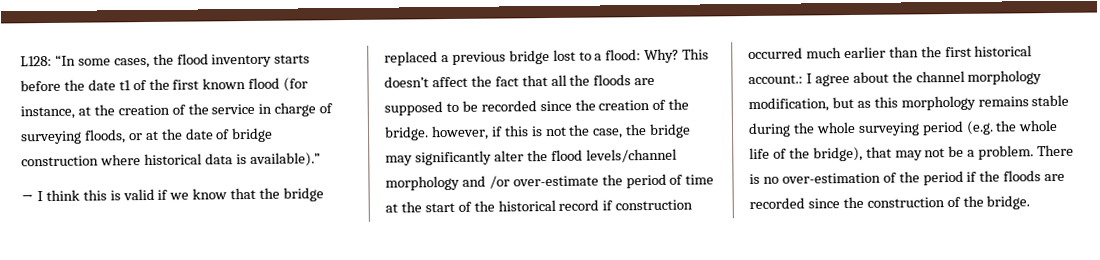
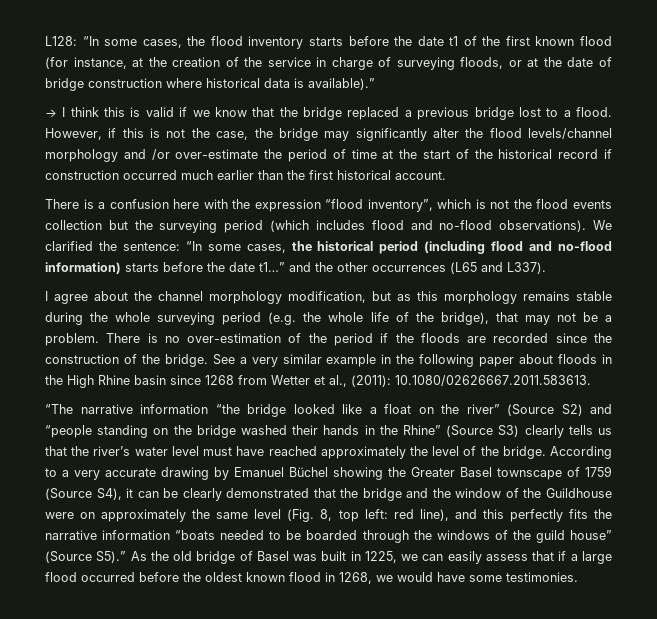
- → I think this is valid if we know that the bridge replaced a previous bridge lost to a flood: Why? This doesn’t affect the fact that all the floods are supposed to be recorded since the creation of the bridge. however, if this is not the case, the bridge may significantly alter the flood levels/channel morphology and /or over-estimate the period of time at the start of the historical record if construction occurred much earlier than the first historical account.: I agree about the channel morphology modification, but as this morphology remains stable during the whole surveying period (e.g. the whole life of the bridge), that may not be a problem.
+ → I think this is valid if we know that the bridge replaced a previous bridge lost to a flood. However, if this is not the case, the bridge may significantly alter the flood levels/channel morphology and /or over-estimate the period of time at the start of the historical record if construction occurred much earlier than the first historical account.
+ There is a confusion here with the expression “flood inventory”, which is not the flood events collection but the surveying period (which includes flood and no-flood observations). We clarified the sentence: “In some cases, the historical period (including flood and no-flood information) starts before the date t1…” and the other occurrences (L65 and L337).
+ I agree about the channel morphology modification, but as this morphology remains stable during the whole surveying period (e.g. the whole life of the bridge), that may not be a problem.
+ See a very similar example in the following paper about floods in the High Rhine basin since 1268 from Wetter et al., (2011): 10.1080/02626667.2011.583613.
+ “The narrative information “the bridge looked like a float on the river” (Source S2) and “people standing on the bridge washed their hands in the Rhine” (Source S3) clearly tells us that the river’s water level must have reached approximately the level of the bridge. According to a very accurate drawing by Emanuel Büchel showing the Greater Basel townscape of 1759 (Source S4), it can be clearly demonstrated that the bridge and the window of the Guildhouse were on approximately the same level (Fig. 8, top left: red line), and this perfectly fits the narrative information “boats needed to be boarded through the windows of the guild house” (Source S5).” As the old bridge of Basel was built in 1225, we can easily assess that if a large flood occurred before the oldest known flood in 1268, we would have some testimonies.

